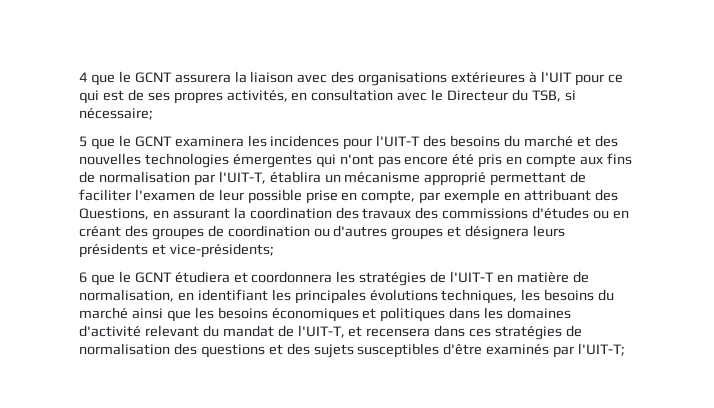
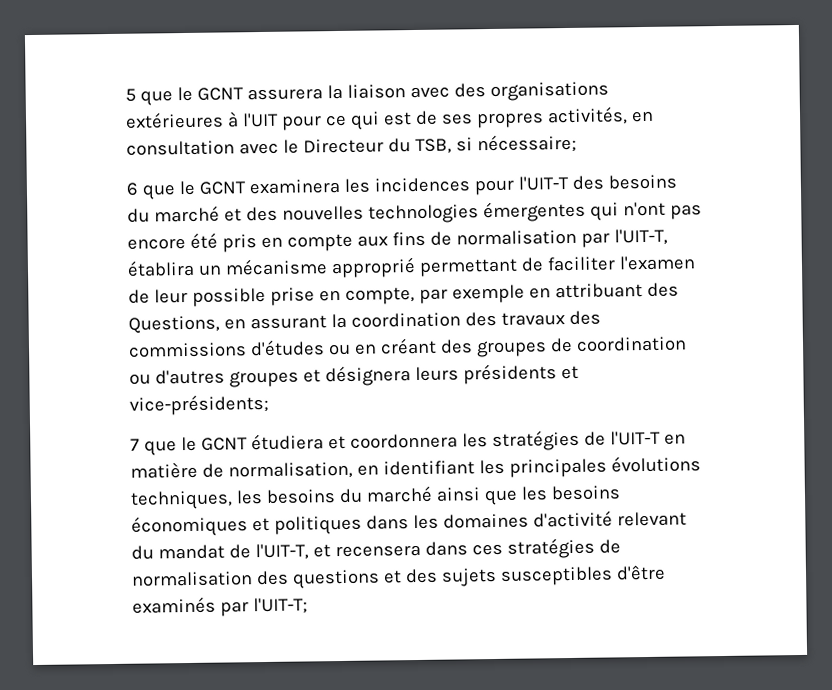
- 4 que le GCNT assurera la liaison avec des organisations extérieures à l'UIT pour ce qui est de ses propres activités, en consultation avec le Directeur du TSB, si nécessaire;
+ 5 que le GCNT assurera la liaison avec des organisations extérieures à l'UIT pour ce qui est de ses propres activités, en consultation avec le Directeur du TSB, si nécessaire;
- 5 que le GCNT examinera les incidences pour l'UIT-T des besoins du marché et des nouvelles technologies émergentes qui n'ont pas encore été pris en compte aux fins de normalisation par l'UIT-T, établira un mécanisme approprié permettant de faciliter l'examen de leur possible prise en compte, par exemple en attribuant des Questions, en assurant la coordination des travaux des commissions d'études ou en créant des groupes de coordination ou d'autres groupes et désignera leurs présidents et vice-présidents;
+ 6 que le GCNT examinera les incidences pour l'UIT-T des besoins du marché et des nouvelles technologies émergentes qui n'ont pas encore été pris en compte aux fins de normalisation par l'UIT-T, établira un mécanisme approprié permettant de faciliter l'examen de leur possible prise en compte, par exemple en attribuant des Questions, en assurant la coordination des travaux des commissions d'études ou en créant des groupes de coordination ou d'autres groupes et désignera leurs présidents et vice-présidents;
- 6 que le GCNT étudiera et coordonnera les stratégies de l'UIT-T en matière de normalisation, en identifiant les principales évolutions techniques, les besoins du marché ainsi que les besoins économiques et politiques dans les domaines d'activité relevant du mandat de l'UIT-T, et recensera dans ces stratégies de normalisation des questions et des sujets susceptibles d'être examinés par l'UIT-T;
+ 7 que le GCNT étudiera et coordonnera les stratégies de l'UIT-T en matière de normalisation, en identifiant les principales évolutions techniques, les besoins du marché ainsi que les besoins économiques et politiques dans les domaines d'activité relevant du mandat de l'UIT-T, et recensera dans ces stratégies de normalisation des questions et des sujets susceptibles d'être examinés par l'UIT-T;

